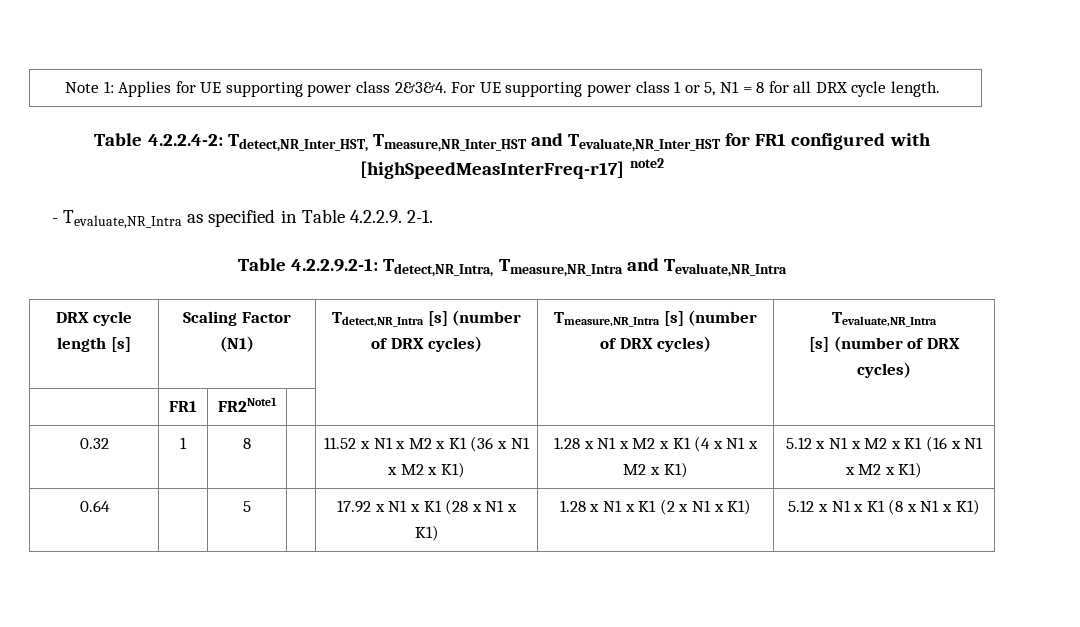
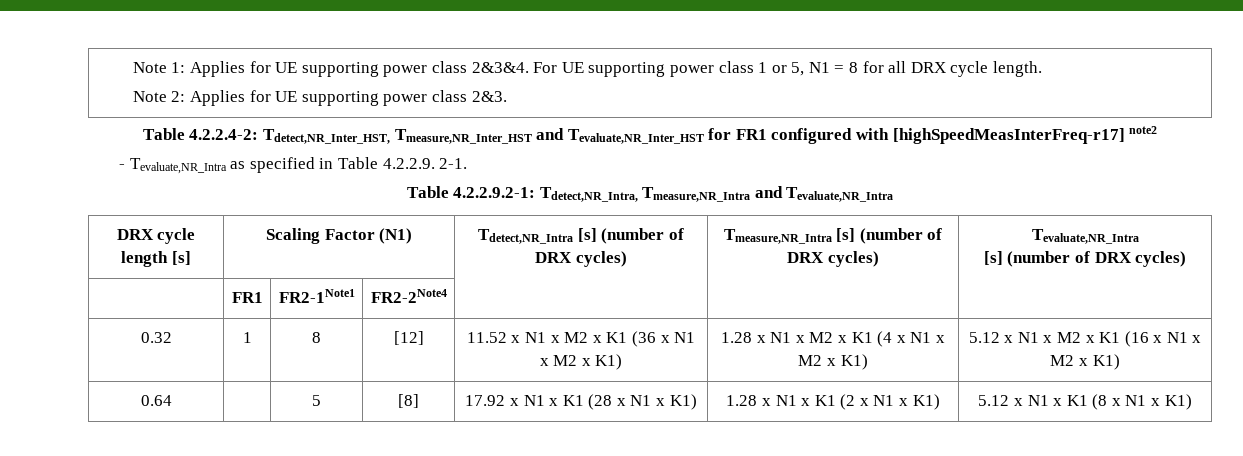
  Note 1: Applies for UE supporting power class 2&3&4. For UE supporting power class 1 or 5, N1 = 8 for all DRX cycle length.
+ Note 2: Applies for UE supporting power class 2&3.
- | FR1 | FR2Note1 | | | |
+ | FR1 | FR2-1Note1 | FR2-2Note4 | | |
+ [12]
- 0.64 | | 5 | | 17.92 x N1 x K1 (28 x N1 x K1) | 1.28 x N1 x K1 (2 x N1 x K1) | 5.12 x N1 x K1 (8 x N1 x K1)
+ 0.64 | | 5 | [8] | 17.92 x N1 x K1 (28 x N1 x K1) | 1.28 x N1 x K1 (2 x N1 x K1) | 5.12 x N1 x K1 (8 x N1 x K1)

